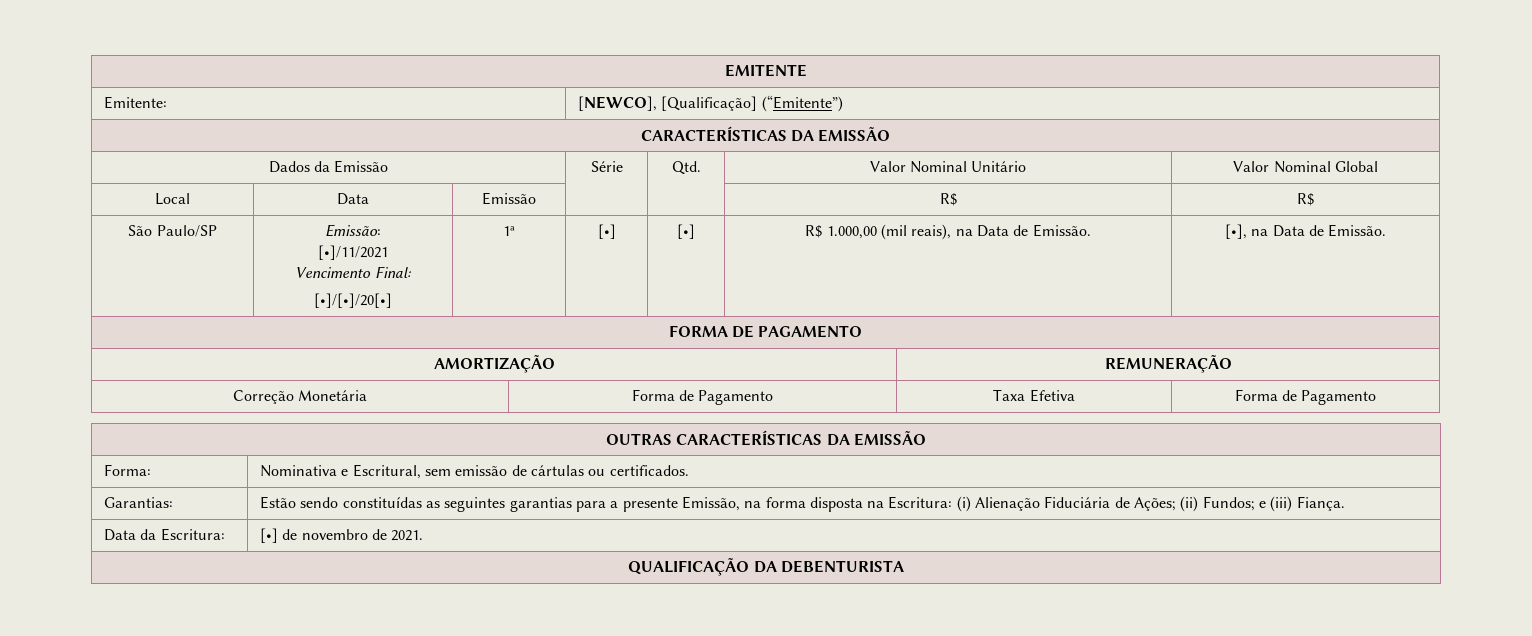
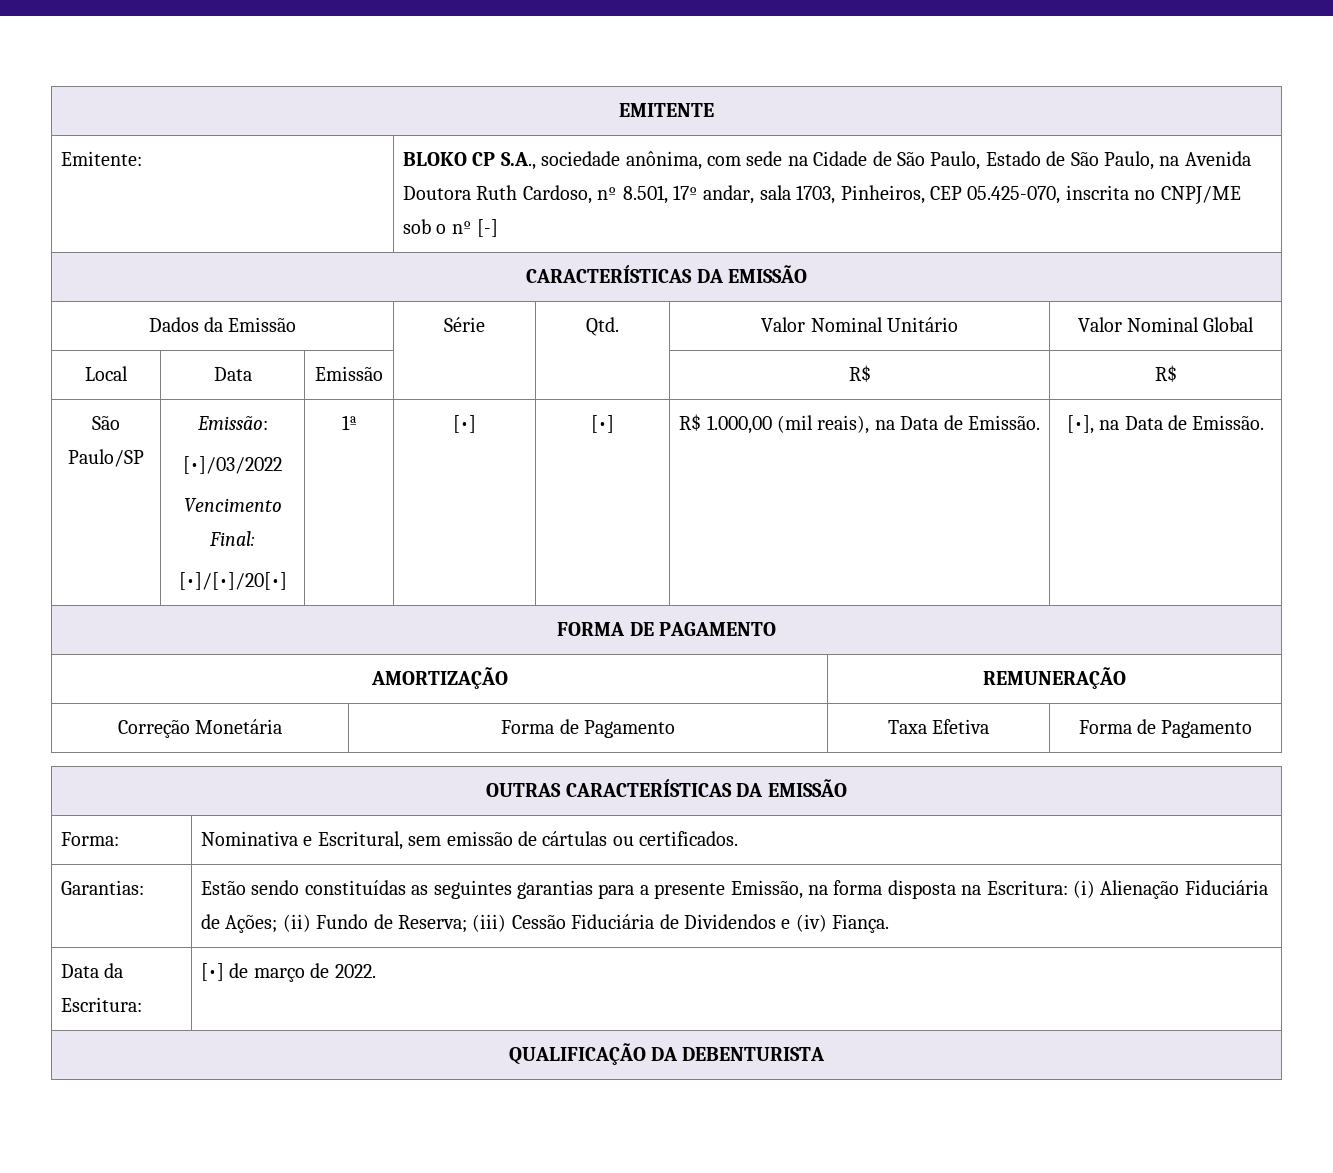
- Emitente: | [NEWCO], [Qualificação] (“Emitente”)
+ Emitente: | BLOKO CP S.A., sociedade anônima, com sede na Cidade de São Paulo, Estado de São Paulo, na Avenida Doutora Ruth Cardoso, nº 8.501, 17º andar, sala 1703, Pinheiros, CEP 05.425-070, inscrita no CNPJ/ME sob o nº [-]
  São Paulo/SP | Emissão:
- [•]/11/2021
+ [•]/03/2022
- Garantias: | Estão sendo constituídas as seguintes garantias para a presente Emissão, na forma disposta na Escritura: (i) Alienação Fiduciária de Ações; (ii) Fundos; e (iii) Fiança.
+ Garantias: | Estão sendo constituídas as seguintes garantias para a presente Emissão, na forma disposta na Escritura: (i) Alienação Fiduciária de Ações; (ii) Fundo de Reserva; (iii) Cessão Fiduciária de Dividendos e (iv) Fiança.
- Data da Escritura: | [•] de novembro de 2021.
+ Data da Escritura: | [•] de março de 2022.

